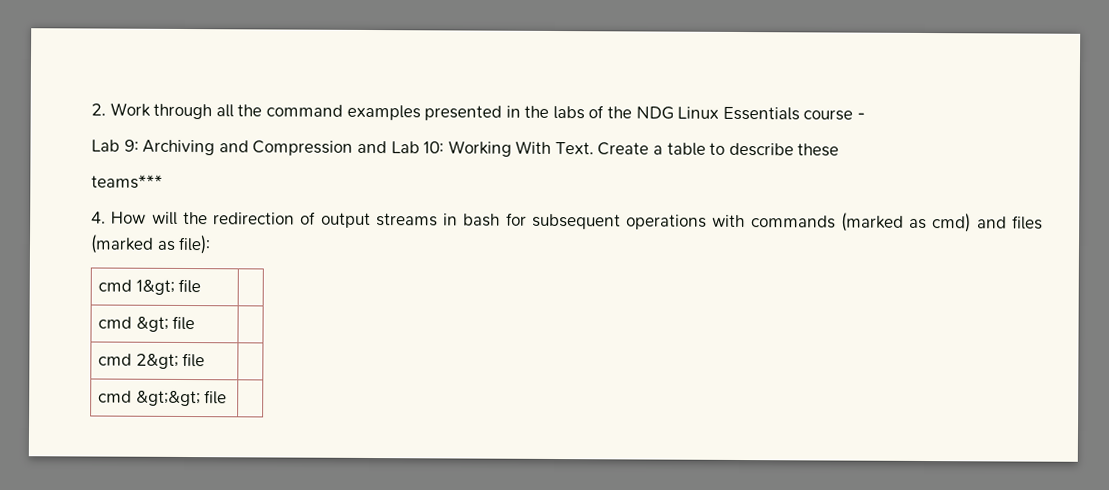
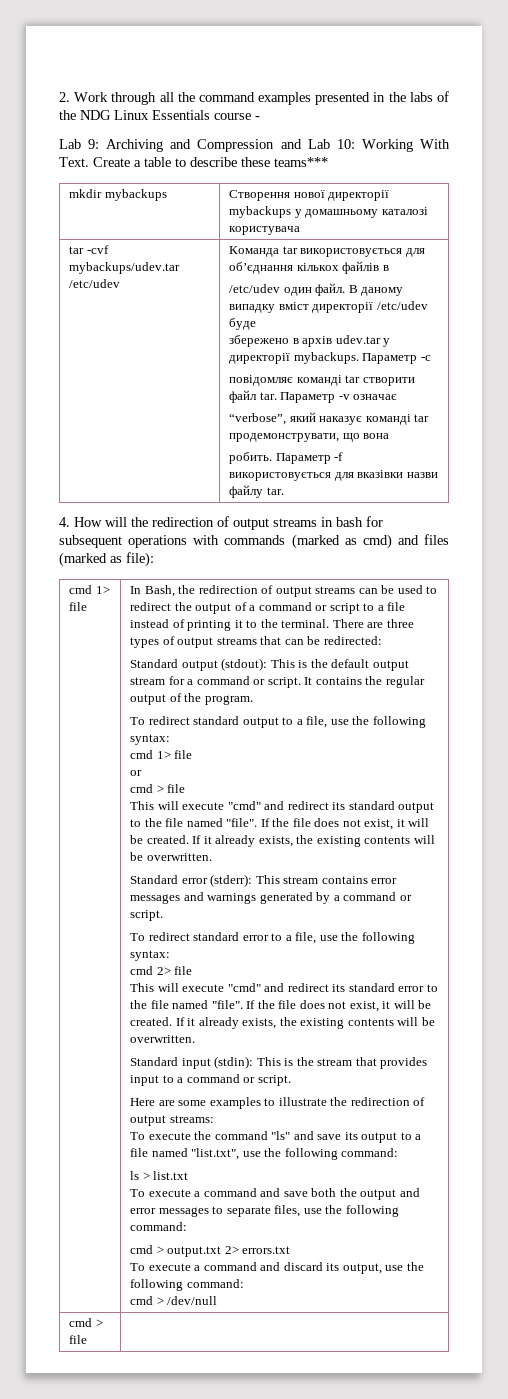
- Create a table to describe these
- teams***
+ Create a table to describe these teams***
+ mkdir mybackups | Створення нової директорії mybackups у домашньому каталозі користувача
+ tar -cvf mybackups/udev.tar /etc/udev | Команда tar використовується для об’єднання кількох файлів в
+ /etc/udev один файл. В даному випадку вміст директорії /etc/udev буде
+ збережено в архів udev.tar у директорії mybackups. Параметр -c
+ повідомляє команді tar створити файл tar. Параметр -v означає
+ “verbose”, який наказує команді tar продемонструвати, що вона
+ робить. Параметр -f використовується для вказівки назви файлу tar.
- cmd 1&gt; file |
- cmd &gt; file |
- cmd 2&gt; file |
- cmd &gt;&gt; file |
+ cmd 1> file | In Bash, the redirection of output streams can be used to redirect the output of a command or script to a file instead of printing it to the terminal. There are three types of output streams that can be redirected:
+ Standard output (stdout): This is the default output stream for a command or script. It contains the regular output of the program.
+ To redirect standard output to a file, use the following syntax:
+ cmd 1> file
+ or
+ cmd > file
+ This will execute "cmd" and redirect its standard output to the file named "file". If the file does not exist, it will be created. If it already exists, the existing contents will be overwritten.
+ Standard error (stderr): This stream contains error messages and warnings generated by a command or script.
+ To redirect standard error to a file, use the following syntax:
+ cmd 2> file
+ This will execute "cmd" and redirect its standard error to the file named "file". If the file does not exist, it will be created. If it already exists, the existing contents will be overwritten.
+ Standard input (stdin): This is the stream that provides input to a command or script.
+ Here are some examples to illustrate the redirection of output streams:
+ To execute the command "ls" and save its output to a file named "list.txt", use the following command:
+ ls > list.txt
+ To execute a command and save both the output and error messages to separate files, use the following command:
+ cmd > output.txt 2> errors.txt
+ To execute a command and discard its output, use the following command:
+ cmd > /dev/null
+ cmd > file |

